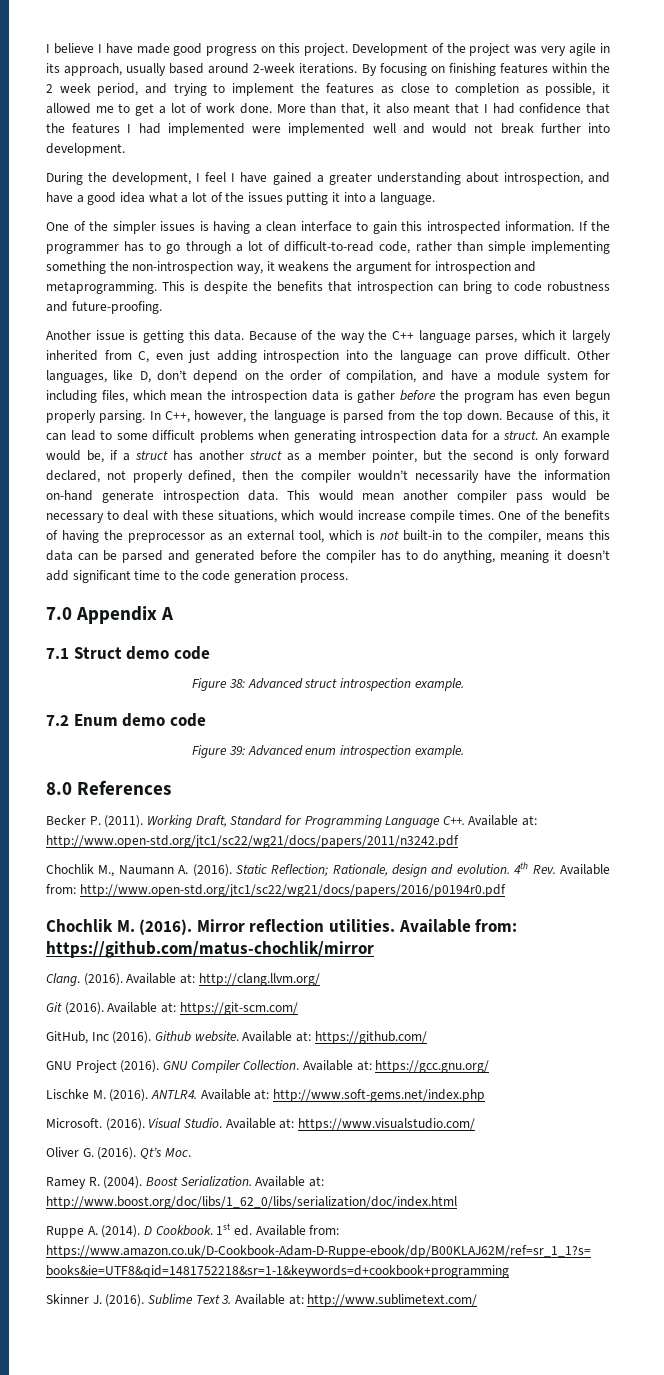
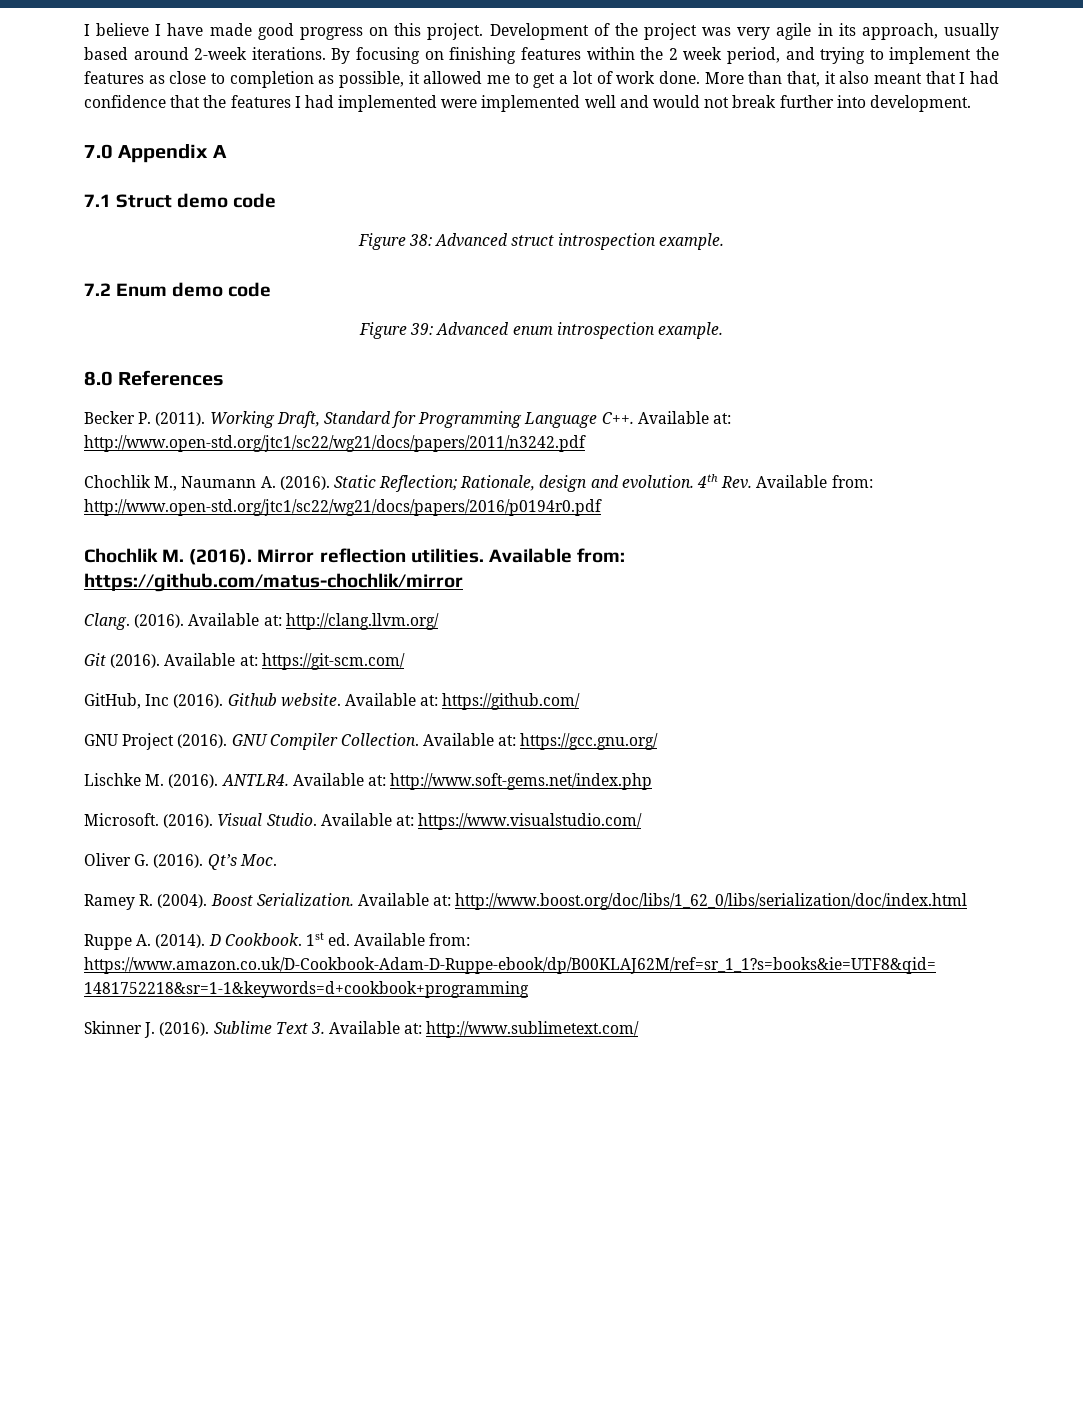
- During the development, I feel I have gained a greater understanding about introspection, and have a good idea what a lot of the issues putting it into a language.
- One of the simpler issues is having a clean interface to gain this introspected information. If the programmer has to go through a lot of difficult-to-read code, rather than simple implementing something the non-introspection way, it weakens the argument for introspection and metaprogramming. This is despite the benefits that introspection can bring to code robustness and future-proofing.
- Another issue is getting this data. Because of the way the C++ language parses, which it largely inherited from C, even just adding introspection into the language can prove difficult. Other languages, like D, don’t depend on the order of compilation, and have a module system for including files, which mean the introspection data is gather before the program has even begun properly parsing. In C++, however, the language is parsed from the top down. Because of this, it can lead to some difficult problems when generating introspection data for a struct. An example would be, if a struct has another struct as a member pointer, but the second is only forward declared, not properly defined, then the compiler wouldn’t necessarily have the information on-hand generate introspection data. This would mean another compiler pass would be necessary to deal with these situations, which would increase compile times. One of the benefits of having the preprocessor as an external tool, which is not built-in to the compiler, means this data can be parsed and generated before the compiler has to do anything, meaning it doesn’t add significant time to the code generation process.

